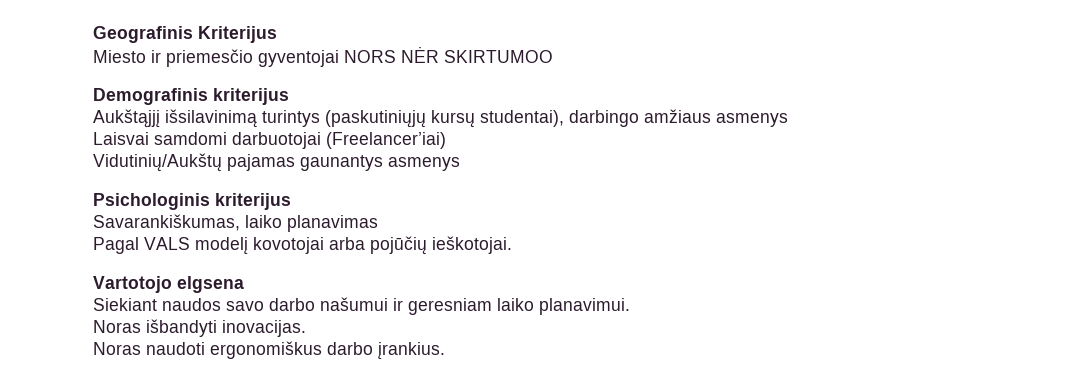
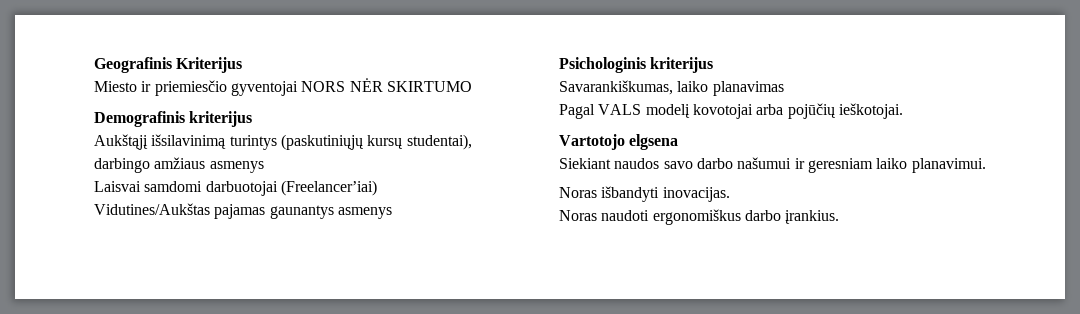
- Miesto ir priemesčio gyventojai NORS NĖR SKIRTUMOO
+ Miesto ir priemiesčio gyventojai NORS NĖR SKIRTUMO
- Aukštąjjį išsilavinimą turintys (paskutiniųjų kursų studentai), darbingo amžiaus asmenys
+ Aukštąjį išsilavinimą turintys (paskutiniųjų kursų studentai), darbingo amžiaus asmenys
- Vidutinių/Aukštų pajamas gaunantys asmenys
+ Vidutines/Aukštas pajamas gaunantys asmenys

